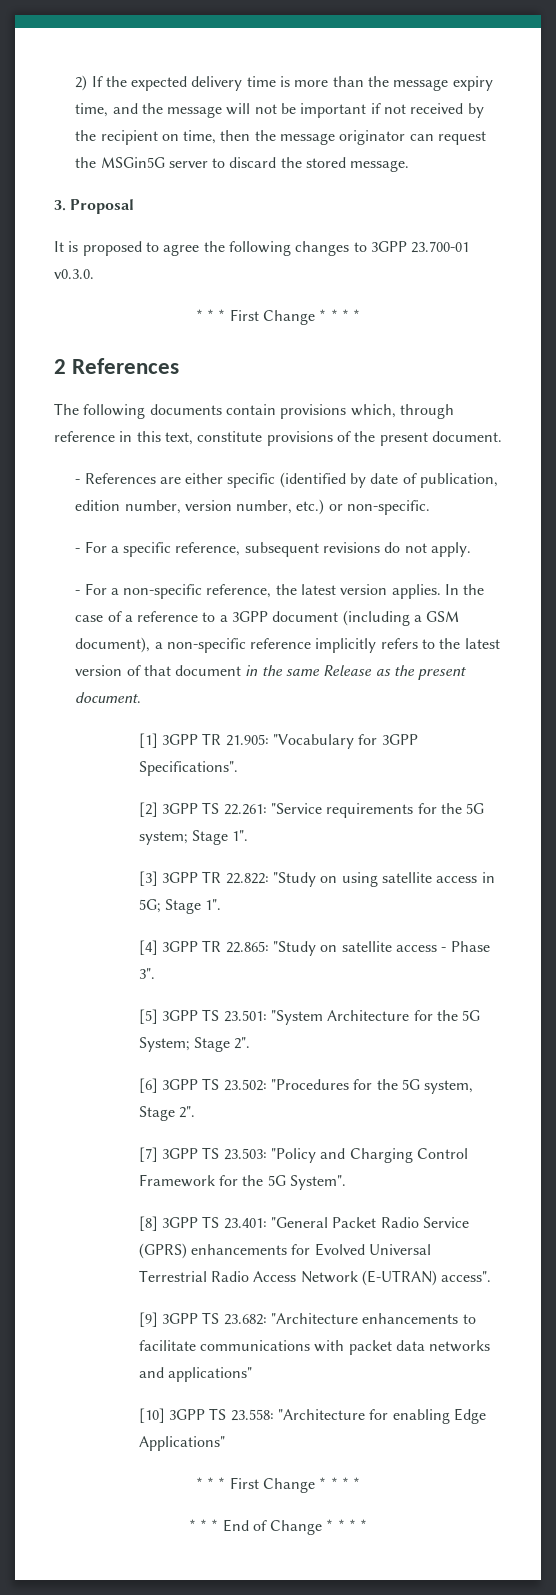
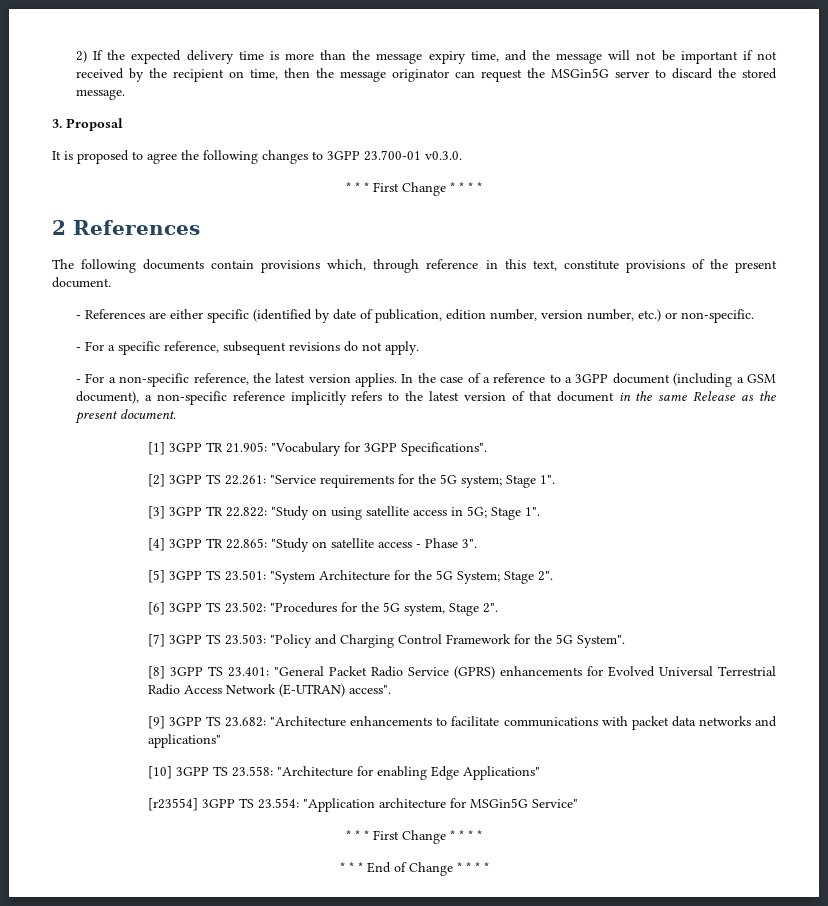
+ [r23554] 3GPP TS 23.554: "Application architecture for MSGin5G Service"

